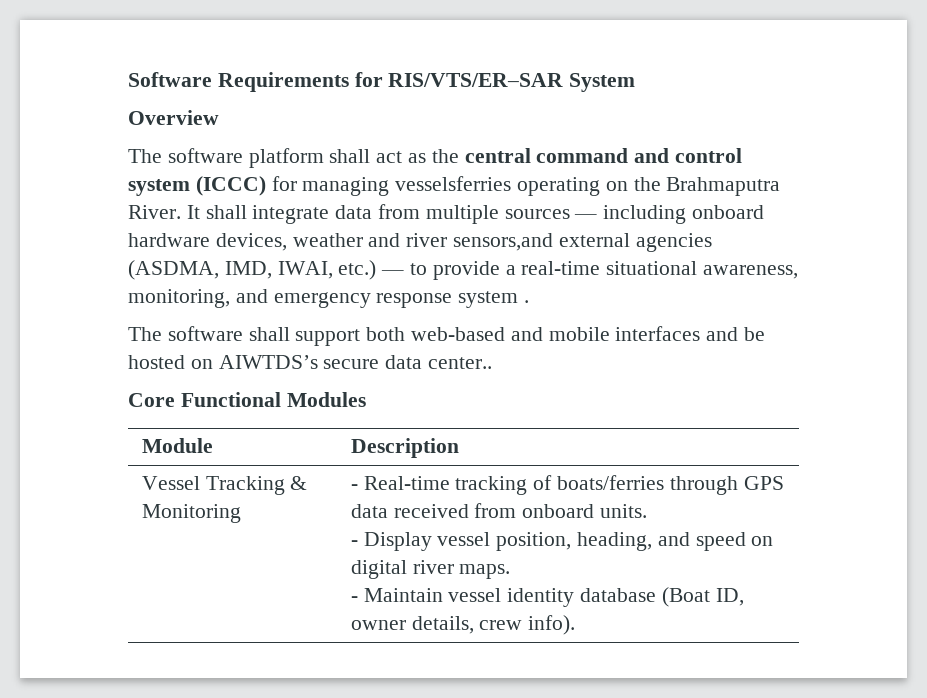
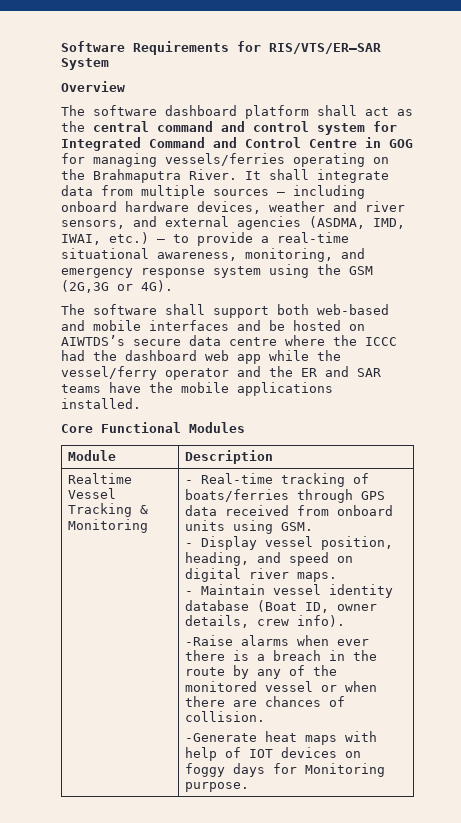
- The software platform shall act as the central command and control system (ICCC) for managing vesselsferries operating on the Brahmaputra River.
+ The software dashboard platform shall act as the central command and control system for Integrated Command and Control Centre in GOG for managing vessels/ferries operating on the Brahmaputra River.
- It shall integrate data from multiple sources — including onboard hardware devices, weather and river sensors,and external agencies (ASDMA, IMD, IWAI, etc.) — to provide a real-time situational awareness, monitoring, and emergency response system .
+ It shall integrate data from multiple sources — including onboard hardware devices, weather and river sensors, and external agencies (ASDMA, IMD, IWAI, etc.) — to provide a real-time situational awareness, monitoring, and emergency response system using the GSM (2G,3G or 4G).
- The software shall support both web-based and mobile interfaces and be hosted on AIWTDS’s secure data center..
+ The software shall support both web-based and mobile interfaces and be hosted on AIWTDS’s secure data centre where the ICCC had the dashboard web app while the vessel/ferry operator and the ER and SAR teams have the mobile applications installed.
- Vessel Tracking & Monitoring
+ Realtime Vessel Tracking & Monitoring
- - Real-time tracking of boats/ferries through GPS data received from onboard units.
+ - Real-time tracking of boats/ferries through GPS data received from onboard units using GSM.
+ -Raise alarms when ever there is a breach in the route by any of the monitored vessel or when there are chances of collision.
+ -Generate heat maps with help of IOT devices on foggy days for Monitoring purpose.

